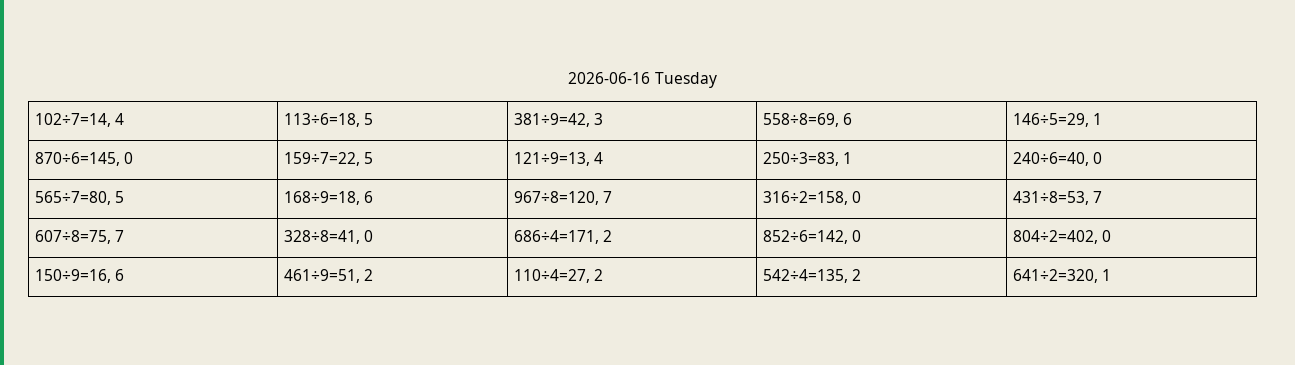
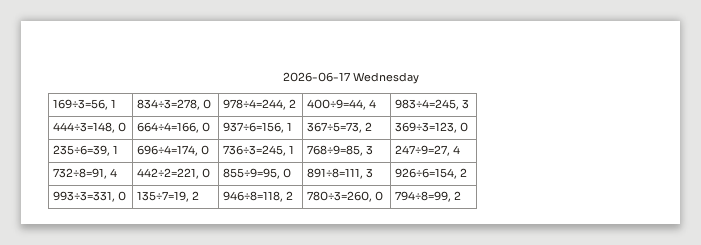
- 2026-06-16 Tuesday
- 102÷7=14, 4 | 113÷6=18, 5 | 381÷9=42, 3 | 558÷8=69, 6 | 146÷5=29, 1
- 870÷6=145, 0 | 159÷7=22, 5 | 121÷9=13, 4 | 250÷3=83, 1 | 240÷6=40, 0
- 565÷7=80, 5 | 168÷9=18, 6 | 967÷8=120, 7 | 316÷2=158, 0 | 431÷8=53, 7
- 607÷8=75, 7 | 328÷8=41, 0 | 686÷4=171, 2 | 852÷6=142, 0 | 804÷2=402, 0
- 150÷9=16, 6 | 461÷9=51, 2 | 110÷4=27, 2 | 542÷4=135, 2 | 641÷2=320, 1
+ 2026-06-17 Wednesday
+ 169÷3=56, 1 | 834÷3=278, 0 | 978÷4=244, 2 | 400÷9=44, 4 | 983÷4=245, 3
+ 444÷3=148, 0 | 664÷4=166, 0 | 937÷6=156, 1 | 367÷5=73, 2 | 369÷3=123, 0
+ 235÷6=39, 1 | 696÷4=174, 0 | 736÷3=245, 1 | 768÷9=85, 3 | 247÷9=27, 4
+ 732÷8=91, 4 | 442÷2=221, 0 | 855÷9=95, 0 | 891÷8=111, 3 | 926÷6=154, 2
+ 993÷3=331, 0 | 135÷7=19, 2 | 946÷8=118, 2 | 780÷3=260, 0 | 794÷8=99, 2

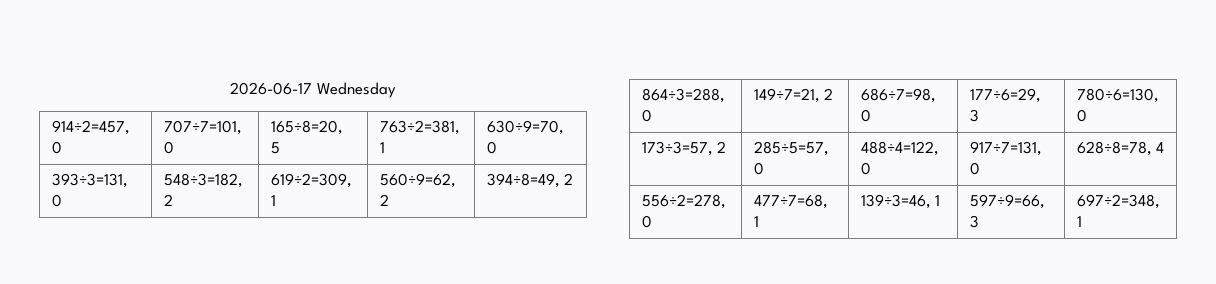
- 169÷3=56, 1 | 834÷3=278, 0 | 978÷4=244, 2 | 400÷9=44, 4 | 983÷4=245, 3
- 444÷3=148, 0 | 664÷4=166, 0 | 937÷6=156, 1 | 367÷5=73, 2 | 369÷3=123, 0
- 235÷6=39, 1 | 696÷4=174, 0 | 736÷3=245, 1 | 768÷9=85, 3 | 247÷9=27, 4
- 732÷8=91, 4 | 442÷2=221, 0 | 855÷9=95, 0 | 891÷8=111, 3 | 926÷6=154, 2
- 993÷3=331, 0 | 135÷7=19, 2 | 946÷8=118, 2 | 780÷3=260, 0 | 794÷8=99, 2
+ 914÷2=457, 0 | 707÷7=101, 0 | 165÷8=20, 5 | 763÷2=381, 1 | 630÷9=70, 0
+ 393÷3=131, 0 | 548÷3=182, 2 | 619÷2=309, 1 | 560÷9=62, 2 | 394÷8=49, 2
+ 864÷3=288, 0 | 149÷7=21, 2 | 686÷7=98, 0 | 177÷6=29, 3 | 780÷6=130, 0
+ 173÷3=57, 2 | 285÷5=57, 0 | 488÷4=122, 0 | 917÷7=131, 0 | 628÷8=78, 4
+ 556÷2=278, 0 | 477÷7=68, 1 | 139÷3=46, 1 | 597÷9=66, 3 | 697÷2=348, 1

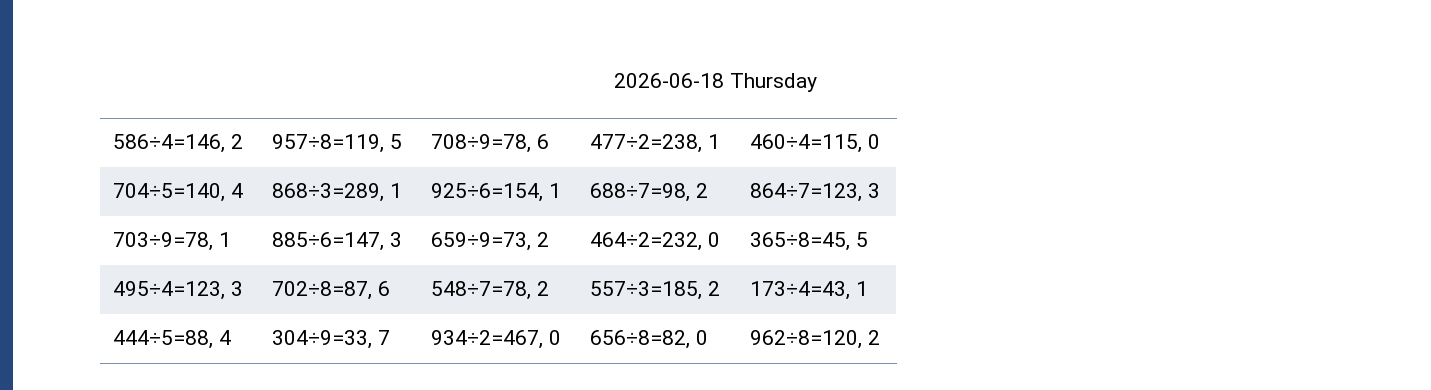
- 2026-06-17 Wednesday
- 914÷2=457, 0 | 707÷7=101, 0 | 165÷8=20, 5 | 763÷2=381, 1 | 630÷9=70, 0
- 393÷3=131, 0 | 548÷3=182, 2 | 619÷2=309, 1 | 560÷9=62, 2 | 394÷8=49, 2
- 864÷3=288, 0 | 149÷7=21, 2 | 686÷7=98, 0 | 177÷6=29, 3 | 780÷6=130, 0
- 173÷3=57, 2 | 285÷5=57, 0 | 488÷4=122, 0 | 917÷7=131, 0 | 628÷8=78, 4
- 556÷2=278, 0 | 477÷7=68, 1 | 139÷3=46, 1 | 597÷9=66, 3 | 697÷2=348, 1
+ 2026-06-18 Thursday
+ 586÷4=146, 2 | 957÷8=119, 5 | 708÷9=78, 6 | 477÷2=238, 1 | 460÷4=115, 0
+ 704÷5=140, 4 | 868÷3=289, 1 | 925÷6=154, 1 | 688÷7=98, 2 | 864÷7=123, 3
+ 703÷9=78, 1 | 885÷6=147, 3 | 659÷9=73, 2 | 464÷2=232, 0 | 365÷8=45, 5
+ 495÷4=123, 3 | 702÷8=87, 6 | 548÷7=78, 2 | 557÷3=185, 2 | 173÷4=43, 1
+ 444÷5=88, 4 | 304÷9=33, 7 | 934÷2=467, 0 | 656÷8=82, 0 | 962÷8=120, 2

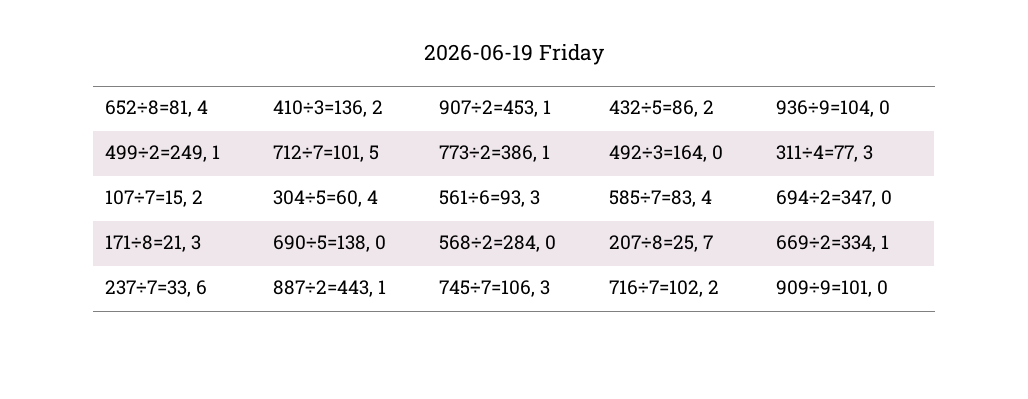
- 2026-06-18 Thursday
- 586÷4=146, 2 | 957÷8=119, 5 | 708÷9=78, 6 | 477÷2=238, 1 | 460÷4=115, 0
- 704÷5=140, 4 | 868÷3=289, 1 | 925÷6=154, 1 | 688÷7=98, 2 | 864÷7=123, 3
- 703÷9=78, 1 | 885÷6=147, 3 | 659÷9=73, 2 | 464÷2=232, 0 | 365÷8=45, 5
- 495÷4=123, 3 | 702÷8=87, 6 | 548÷7=78, 2 | 557÷3=185, 2 | 173÷4=43, 1
- 444÷5=88, 4 | 304÷9=33, 7 | 934÷2=467, 0 | 656÷8=82, 0 | 962÷8=120, 2
+ 2026-06-19 Friday
+ 652÷8=81, 4 | 410÷3=136, 2 | 907÷2=453, 1 | 432÷5=86, 2 | 936÷9=104, 0
+ 499÷2=249, 1 | 712÷7=101, 5 | 773÷2=386, 1 | 492÷3=164, 0 | 311÷4=77, 3
+ 107÷7=15, 2 | 304÷5=60, 4 | 561÷6=93, 3 | 585÷7=83, 4 | 694÷2=347, 0
+ 171÷8=21, 3 | 690÷5=138, 0 | 568÷2=284, 0 | 207÷8=25, 7 | 669÷2=334, 1
+ 237÷7=33, 6 | 887÷2=443, 1 | 745÷7=106, 3 | 716÷7=102, 2 | 909÷9=101, 0

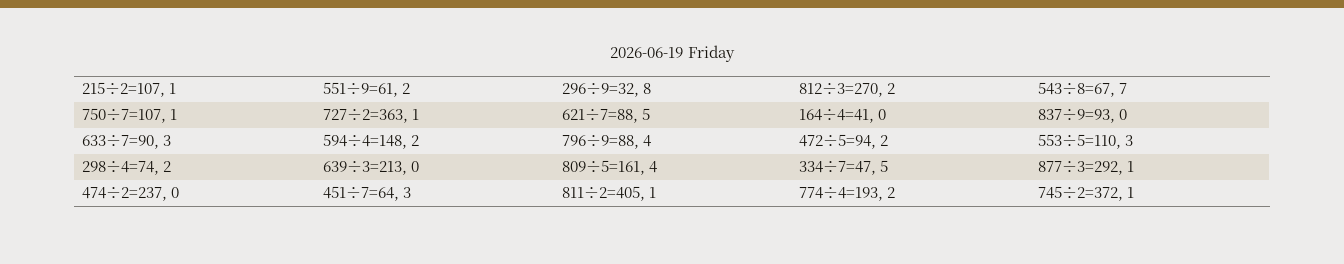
- 652÷8=81, 4 | 410÷3=136, 2 | 907÷2=453, 1 | 432÷5=86, 2 | 936÷9=104, 0
- 499÷2=249, 1 | 712÷7=101, 5 | 773÷2=386, 1 | 492÷3=164, 0 | 311÷4=77, 3
- 107÷7=15, 2 | 304÷5=60, 4 | 561÷6=93, 3 | 585÷7=83, 4 | 694÷2=347, 0
- 171÷8=21, 3 | 690÷5=138, 0 | 568÷2=284, 0 | 207÷8=25, 7 | 669÷2=334, 1
- 237÷7=33, 6 | 887÷2=443, 1 | 745÷7=106, 3 | 716÷7=102, 2 | 909÷9=101, 0
+ 215÷2=107, 1 | 551÷9=61, 2 | 296÷9=32, 8 | 812÷3=270, 2 | 543÷8=67, 7
+ 750÷7=107, 1 | 727÷2=363, 1 | 621÷7=88, 5 | 164÷4=41, 0 | 837÷9=93, 0
+ 633÷7=90, 3 | 594÷4=148, 2 | 796÷9=88, 4 | 472÷5=94, 2 | 553÷5=110, 3
+ 298÷4=74, 2 | 639÷3=213, 0 | 809÷5=161, 4 | 334÷7=47, 5 | 877÷3=292, 1
+ 474÷2=237, 0 | 451÷7=64, 3 | 811÷2=405, 1 | 774÷4=193, 2 | 745÷2=372, 1

